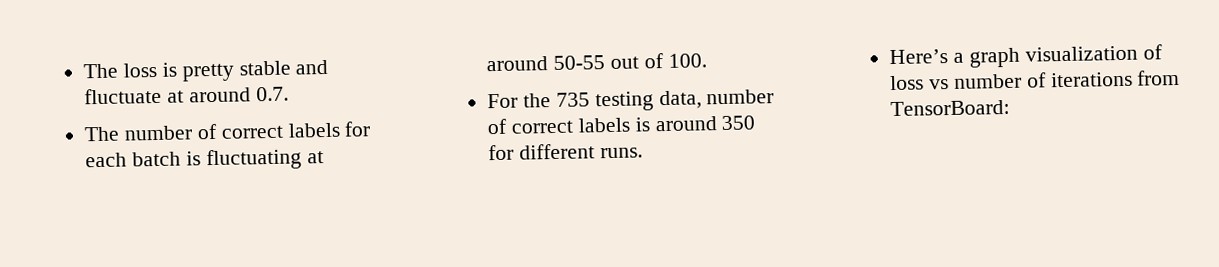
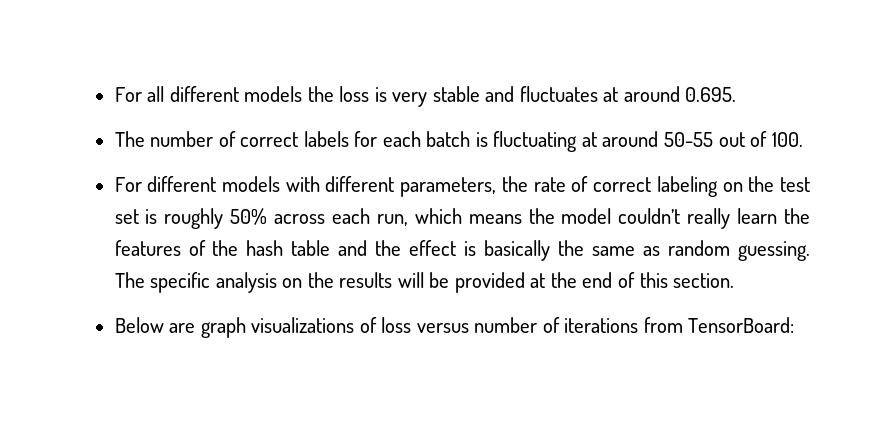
- The loss is pretty stable and fluctuate at around 0.7.
+ For all different models the loss is very stable and fluctuates at around 0.695.
- For the 735 testing data, number of correct labels is around 350 for different runs.
- Here’s a graph visualization of loss vs number of iterations from TensorBoard:
+ For different models with different parameters, the rate of correct labeling on the test set is roughly 50% across each run, which means the model couldn’t really learn the features of the hash table and the effect is basically the same as random guessing. The specific analysis on the results will be provided at the end of this section.
+ Below are graph visualizations of loss versus number of iterations from TensorBoard:

